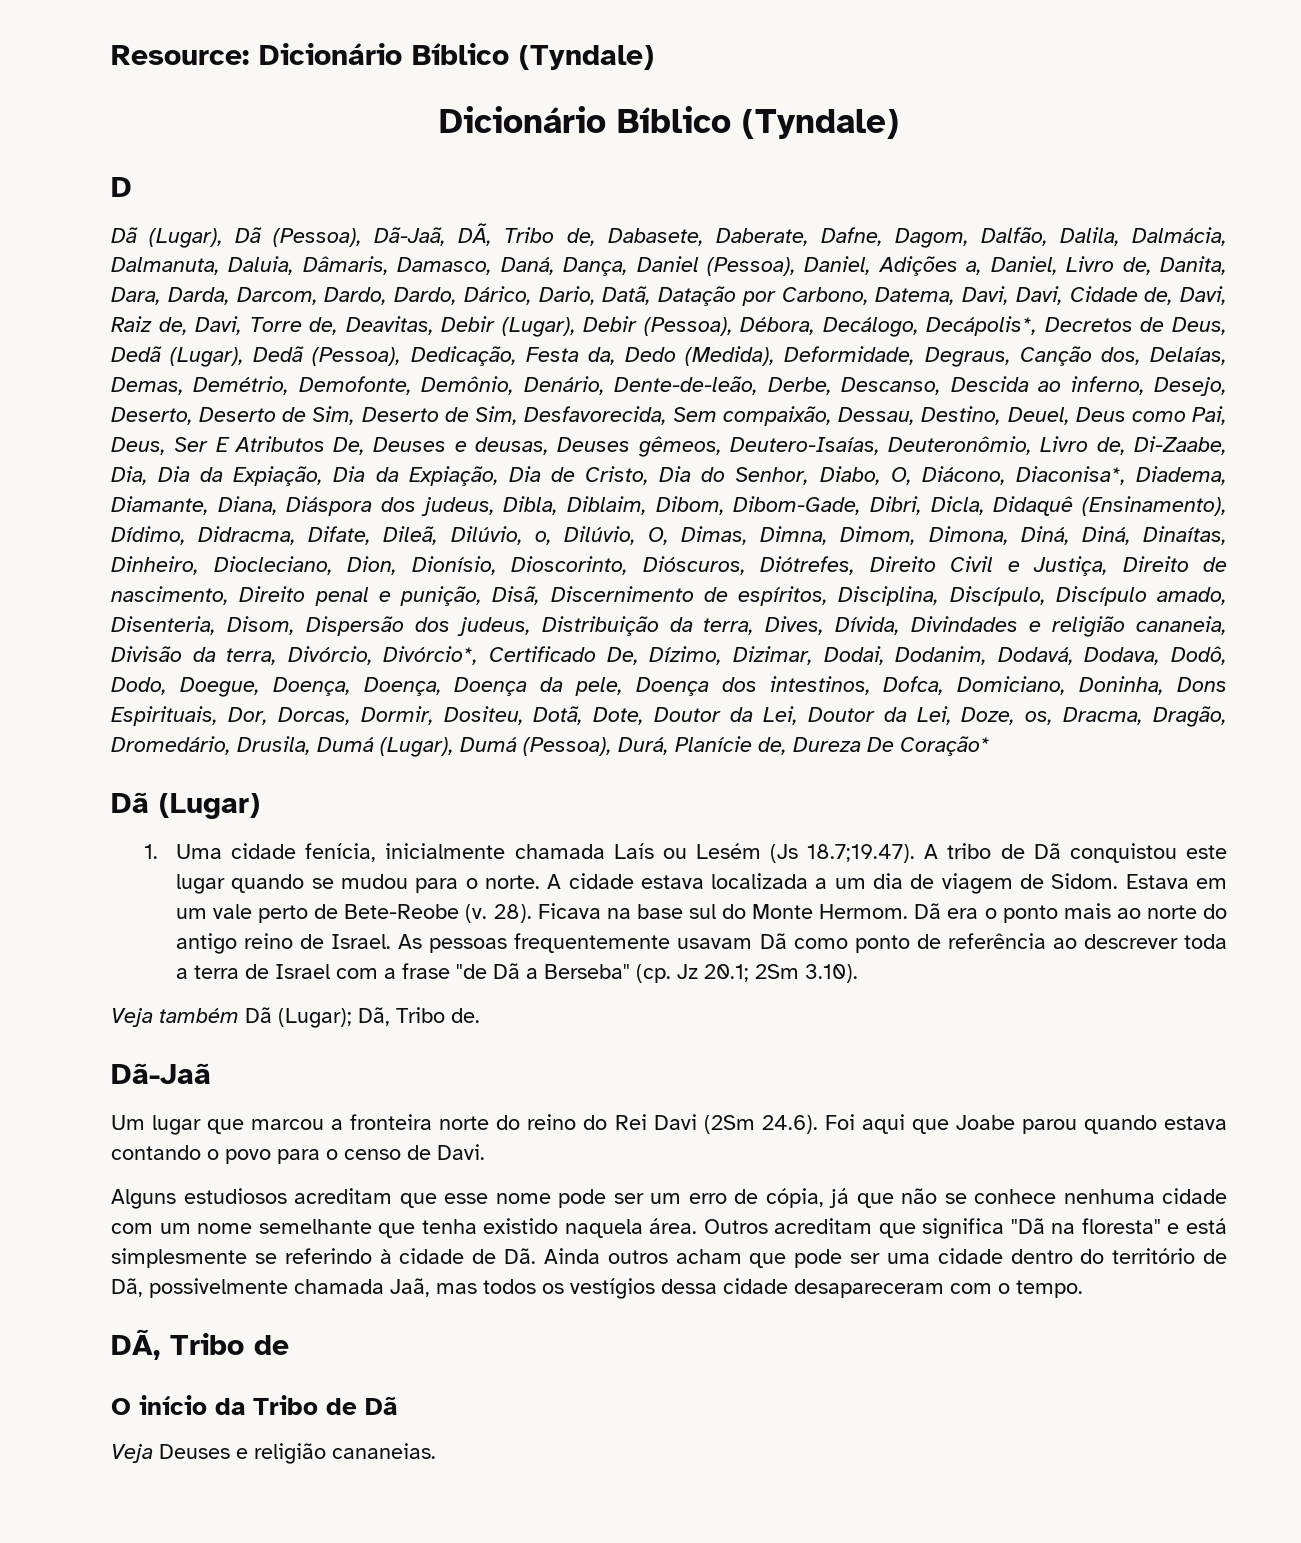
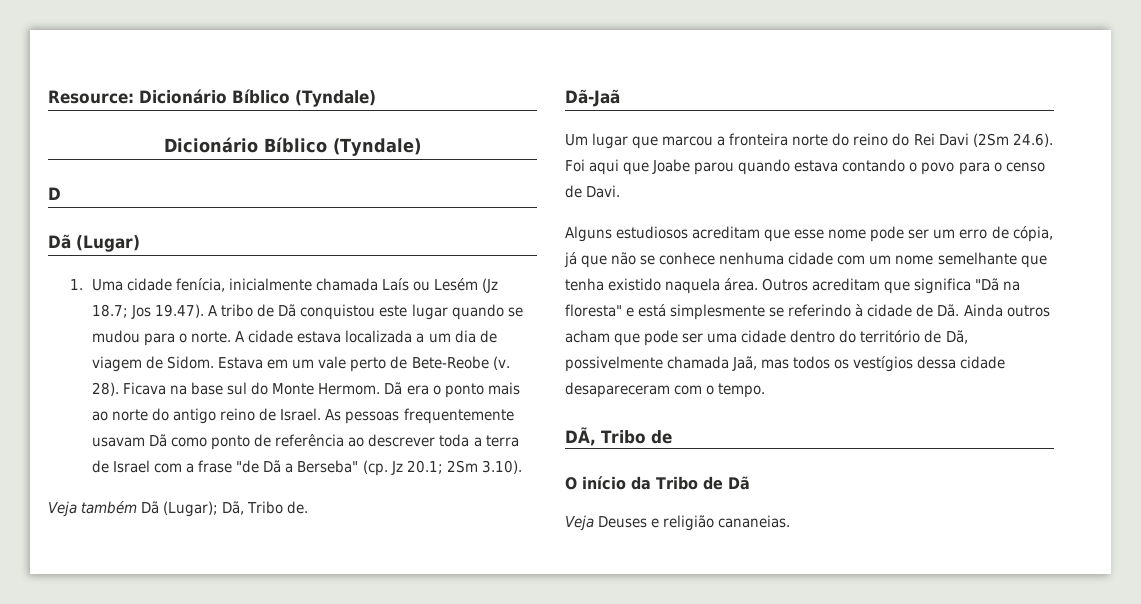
- Dã (Lugar), Dã (Pessoa), Dã-Jaã, DÃ, Tribo de, Dabasete, Daberate, Dafne, Dagom, Dalfão, Dalila, Dalmácia, Dalmanuta, Daluia, Dâmaris, Damasco, Daná, Dança, Daniel (Pessoa), Daniel, Adições a, Daniel, Livro de, Danita, Dara, Darda, Darcom, Dardo, Dardo, Dárico, Dario, Datã, Datação por Carbono, Datema, Davi, Davi, Cidade de, Davi, Raiz de, Davi, Torre de, Deavitas, Debir (Lugar), Debir (Pessoa), Débora, Decálogo, Decápolis*, Decretos de Deus, Dedã (Lugar), Dedã (Pessoa), Dedicação, Festa da, Dedo (Medida), Deformidade, Degraus, Canção dos, Delaías, Demas, Demétrio, Demofonte, Demônio, Denário, Dente-de-leão, Derbe, Descanso, Descida ao inferno, Desejo, Deserto, Deserto de Sim, Deserto de Sim, Desfavorecida, Sem compaixão, Dessau, Destino, Deuel, Deus como Pai, Deus, Ser E Atributos De, Deuses e deusas, Deuses gêmeos, Deutero-Isaías, Deuteronômio, Livro de, Di-Zaabe, Dia, Dia da Expiação, Dia da Expiação, Dia de Cristo, Dia do Senhor, Diabo, O, Diácono, Diaconisa*, Diadema, Diamante, Diana, Diáspora dos judeus, Dibla, Diblaim, Dibom, Dibom-Gade, Dibri, Dicla, Didaquê (Ensinamento), Dídimo, Didracma, Difate, Dileã, Dilúvio, o, Dilúvio, O, Dimas, Dimna, Dimom, Dimona, Diná, Diná, Dinaítas, Dinheiro, Diocleciano, Dion, Dionísio, Dioscorinto, Dióscuros, Diótrefes, Direito Civil e Justiça, Direito de nascimento, Direito penal e punição, Disã, Discernimento de espíritos, Disciplina, Discípulo, Discípulo amado, Disenteria, Disom, Dispersão dos judeus, Distribuição da terra, Dives, Dívida, Divindades e religião cananeia, Divisão da terra, Divórcio, Divórcio*, Certificado De, Dízimo, Dizimar, Dodai, Dodanim, Dodavá, Dodava, Dodô, Dodo, Doegue, Doença, Doença, Doença da pele, Doença dos intestinos, Dofca, Domiciano, Doninha, Dons Espirituais, Dor, Dorcas, Dormir, Dositeu, Dotã, Dote, Doutor da Lei, Doutor da Lei, Doze, os, Dracma, Dragão, Dromedário, Drusila, Dumá (Lugar), Dumá (Pessoa), Durá, Planície de, Dureza De Coração*
- 1. Uma cidade fenícia, inicialmente chamada Laís ou Lesém (Js 18.7;19.47). A tribo de Dã conquistou este lugar quando se mudou para o norte.
+ 1. Uma cidade fenícia, inicialmente chamada Laís ou Lesém (Jz 18.7; Jos 19.47). A tribo de Dã conquistou este lugar quando se mudou para o norte.

